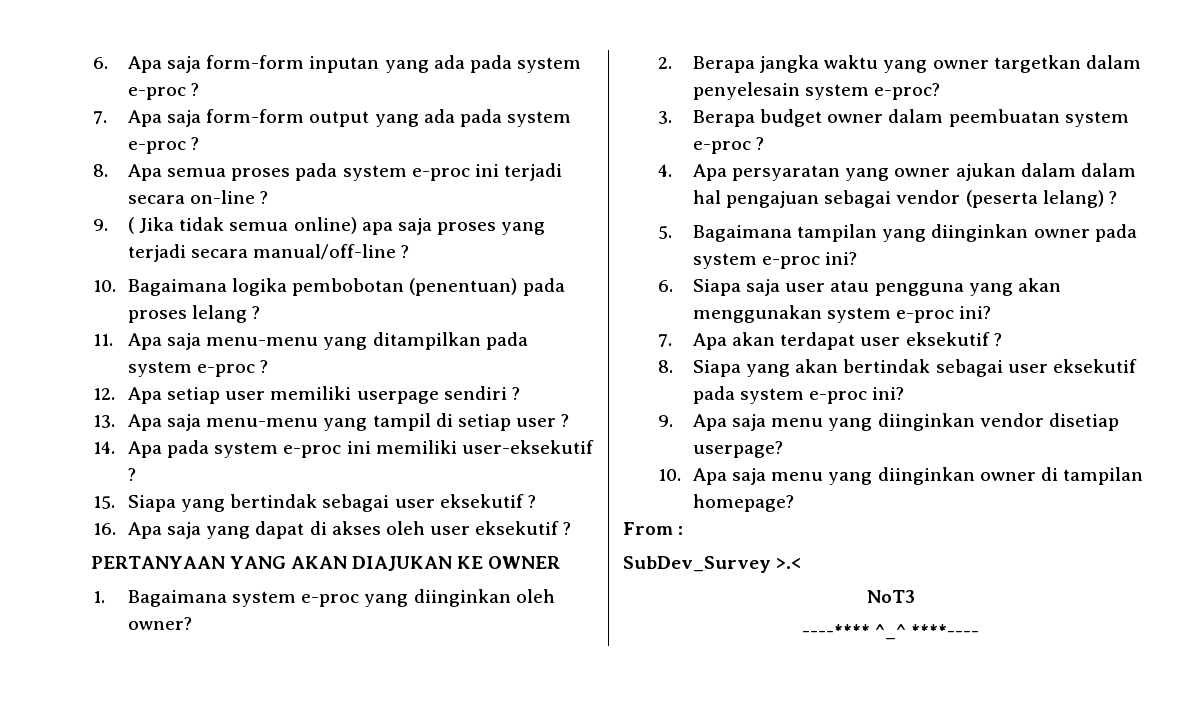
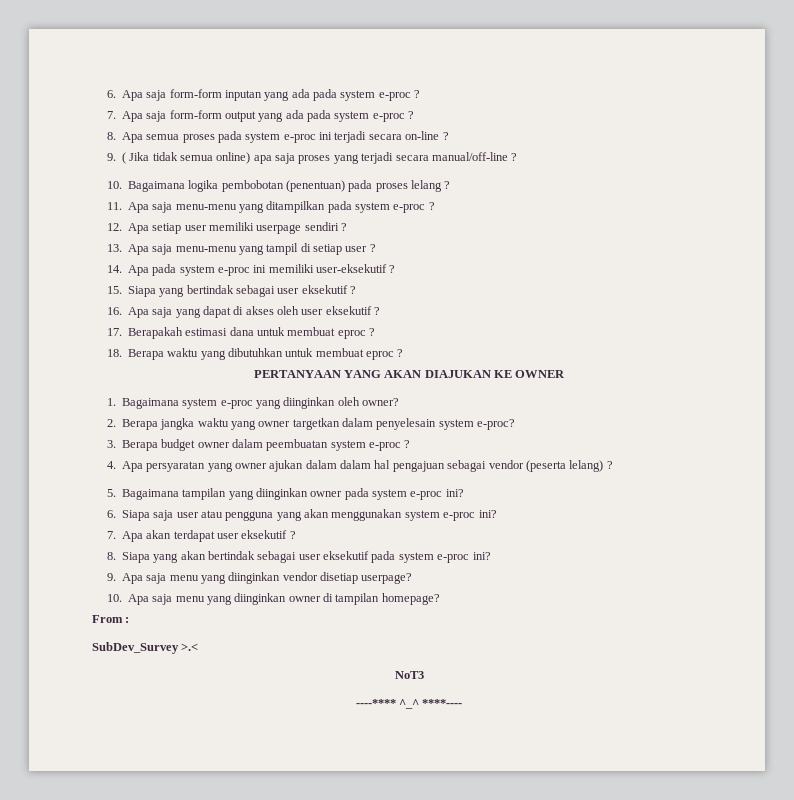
+ 17. Berapakah estimasi dana untuk membuat eproc ?
+ 18. Berapa waktu yang dibutuhkan untuk membuat eproc ?

